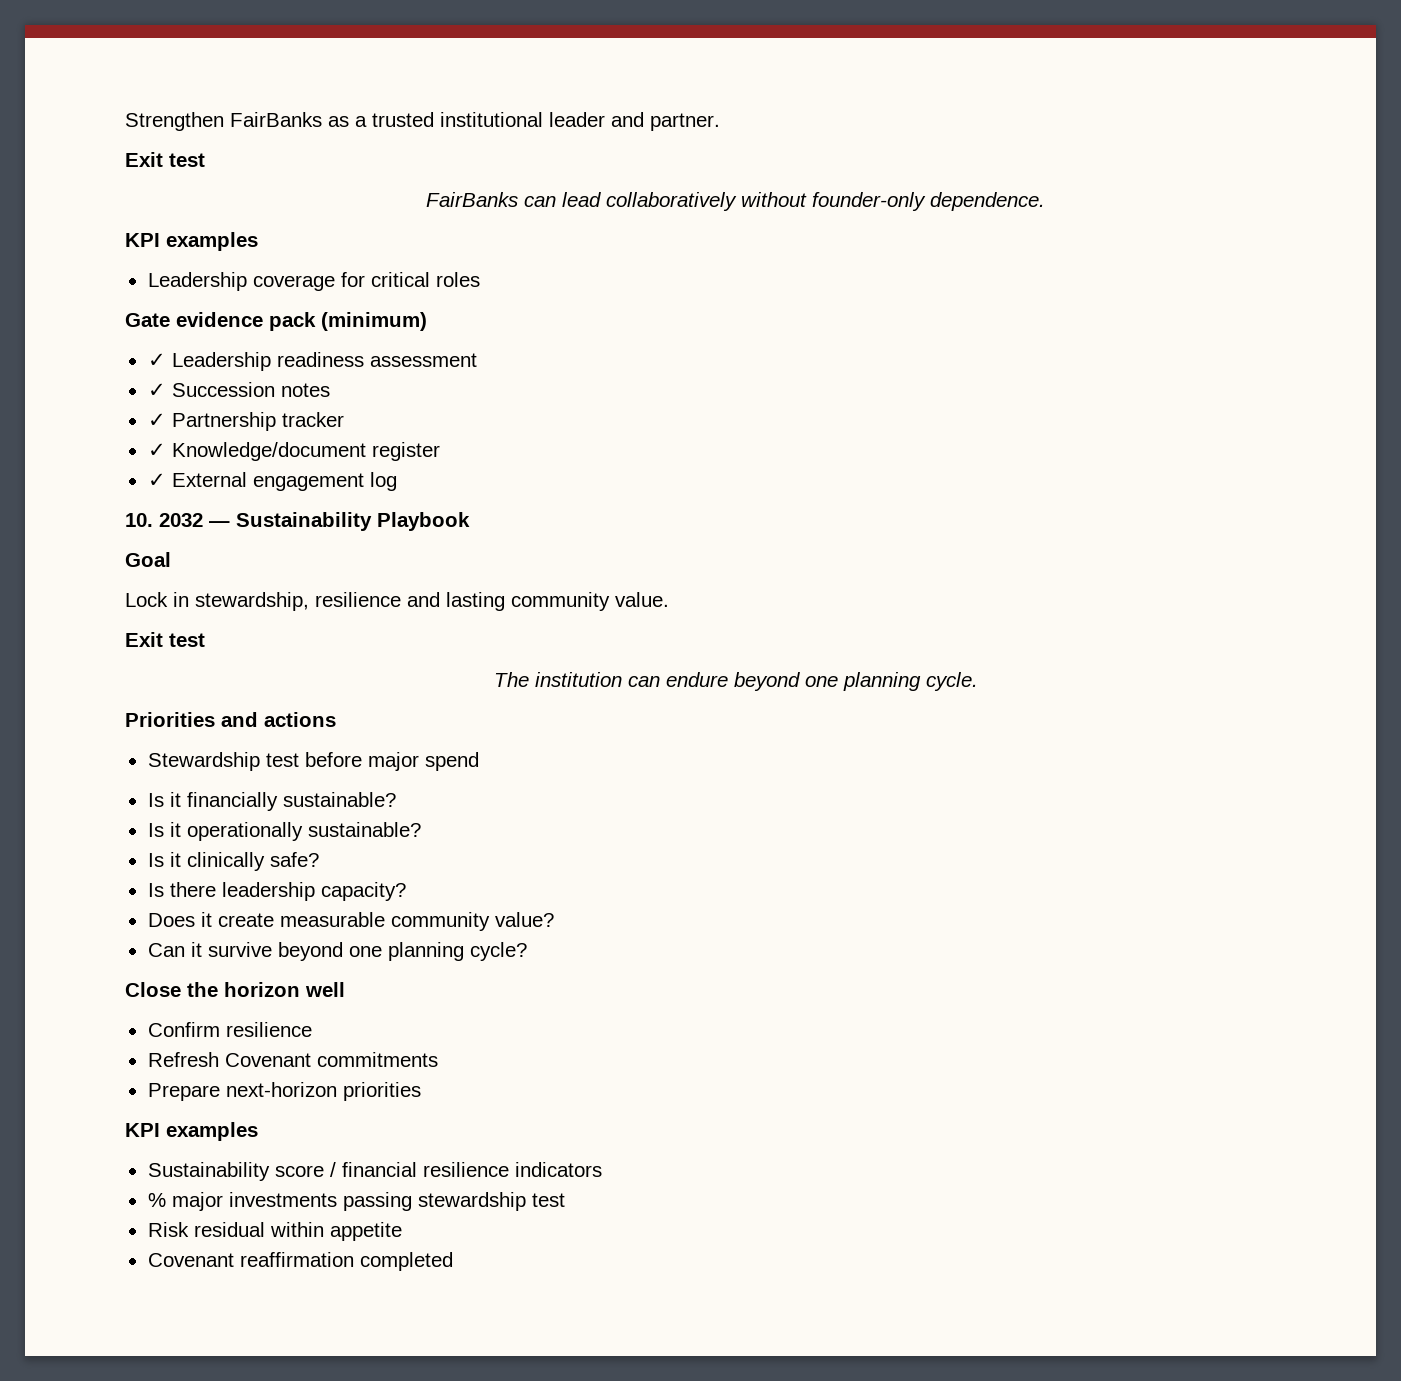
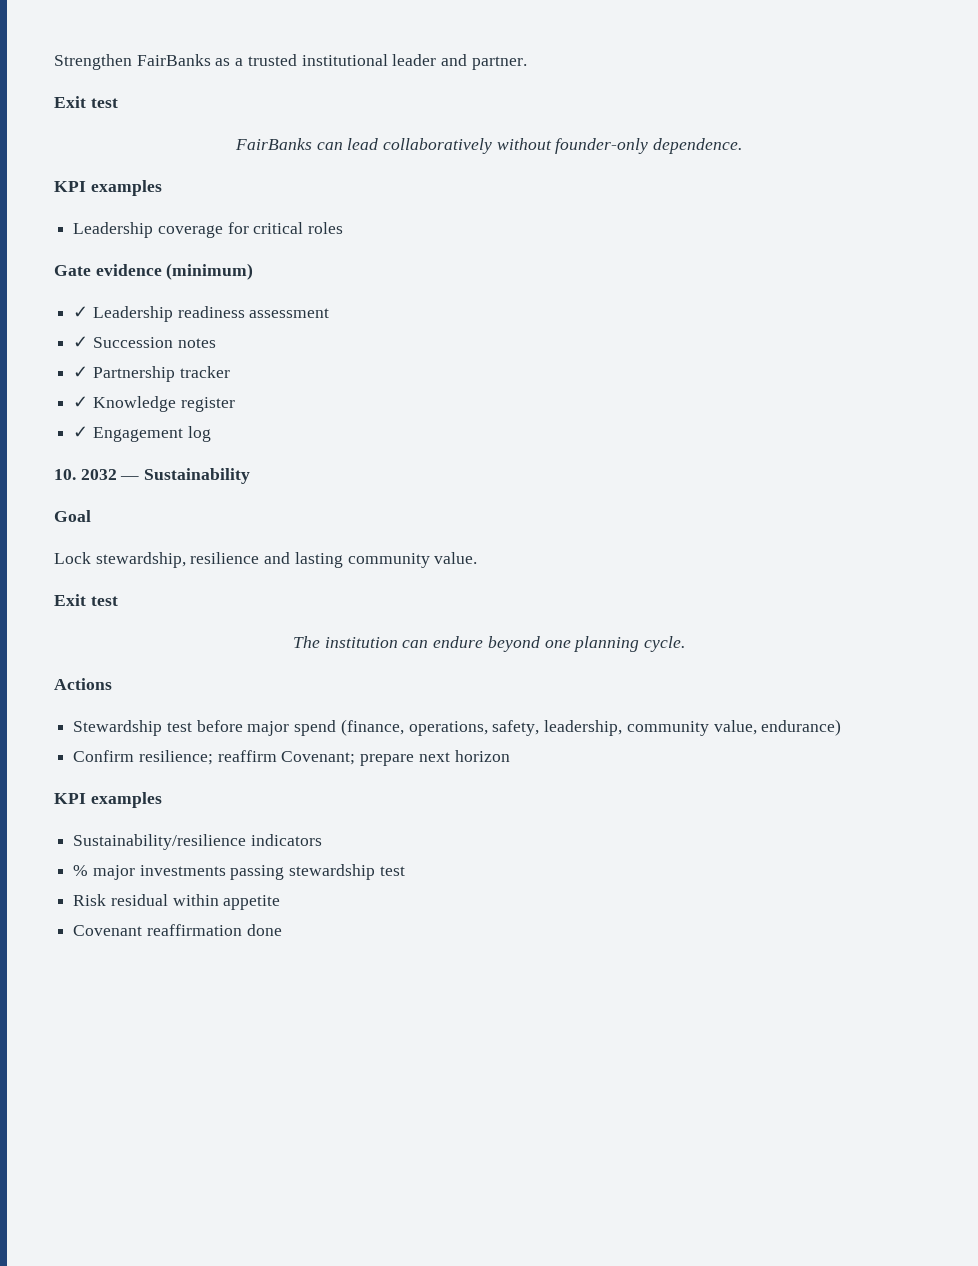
- Gate evidence pack (minimum)
+ Gate evidence (minimum)
- ✓ Knowledge/document register
+ ✓ Knowledge register
- ✓ External engagement log
+ ✓ Engagement log
- 10. 2032 — Sustainability Playbook
+ 10. 2032 — Sustainability
- Lock in stewardship, resilience and lasting community value.
+ Lock stewardship, resilience and lasting community value.
- Priorities and actions
+ Actions
- Stewardship test before major spend
- Is it financially sustainable?
- Is it operationally sustainable?
- Is it clinically safe?
- Is there leadership capacity?
- Does it create measurable community value?
- Can it survive beyond one planning cycle?
- Close the horizon well
- Confirm resilience
- Refresh Covenant commitments
- Prepare next-horizon priorities
+ Stewardship test before major spend (finance, operations, safety, leadership, community value, endurance)
+ Confirm resilience; reaffirm Covenant; prepare next horizon
  KPI examples
- Sustainability score / financial resilience indicators
+ Sustainability/resilience indicators
- Covenant reaffirmation completed
+ Covenant reaffirmation done

